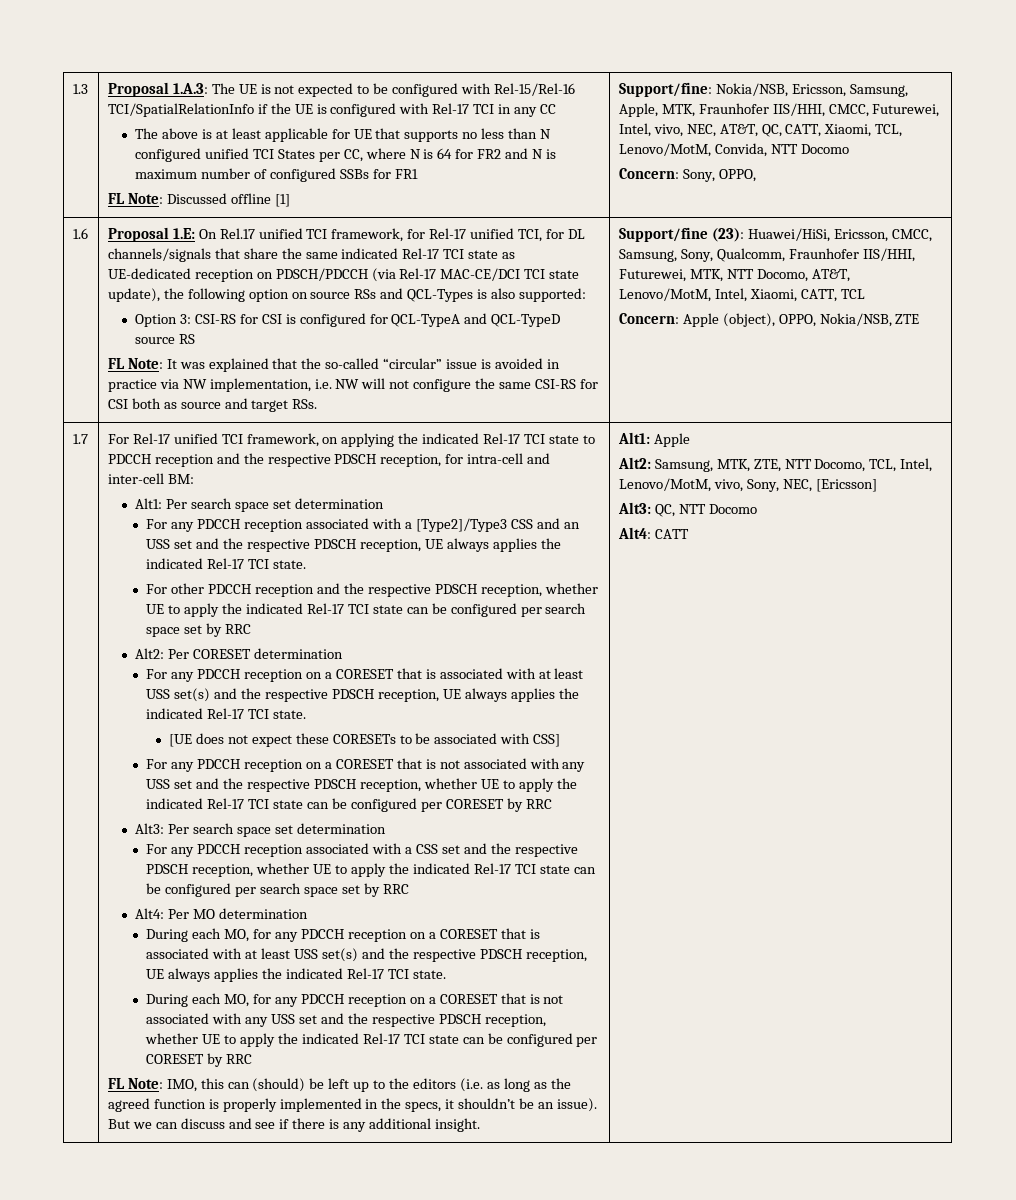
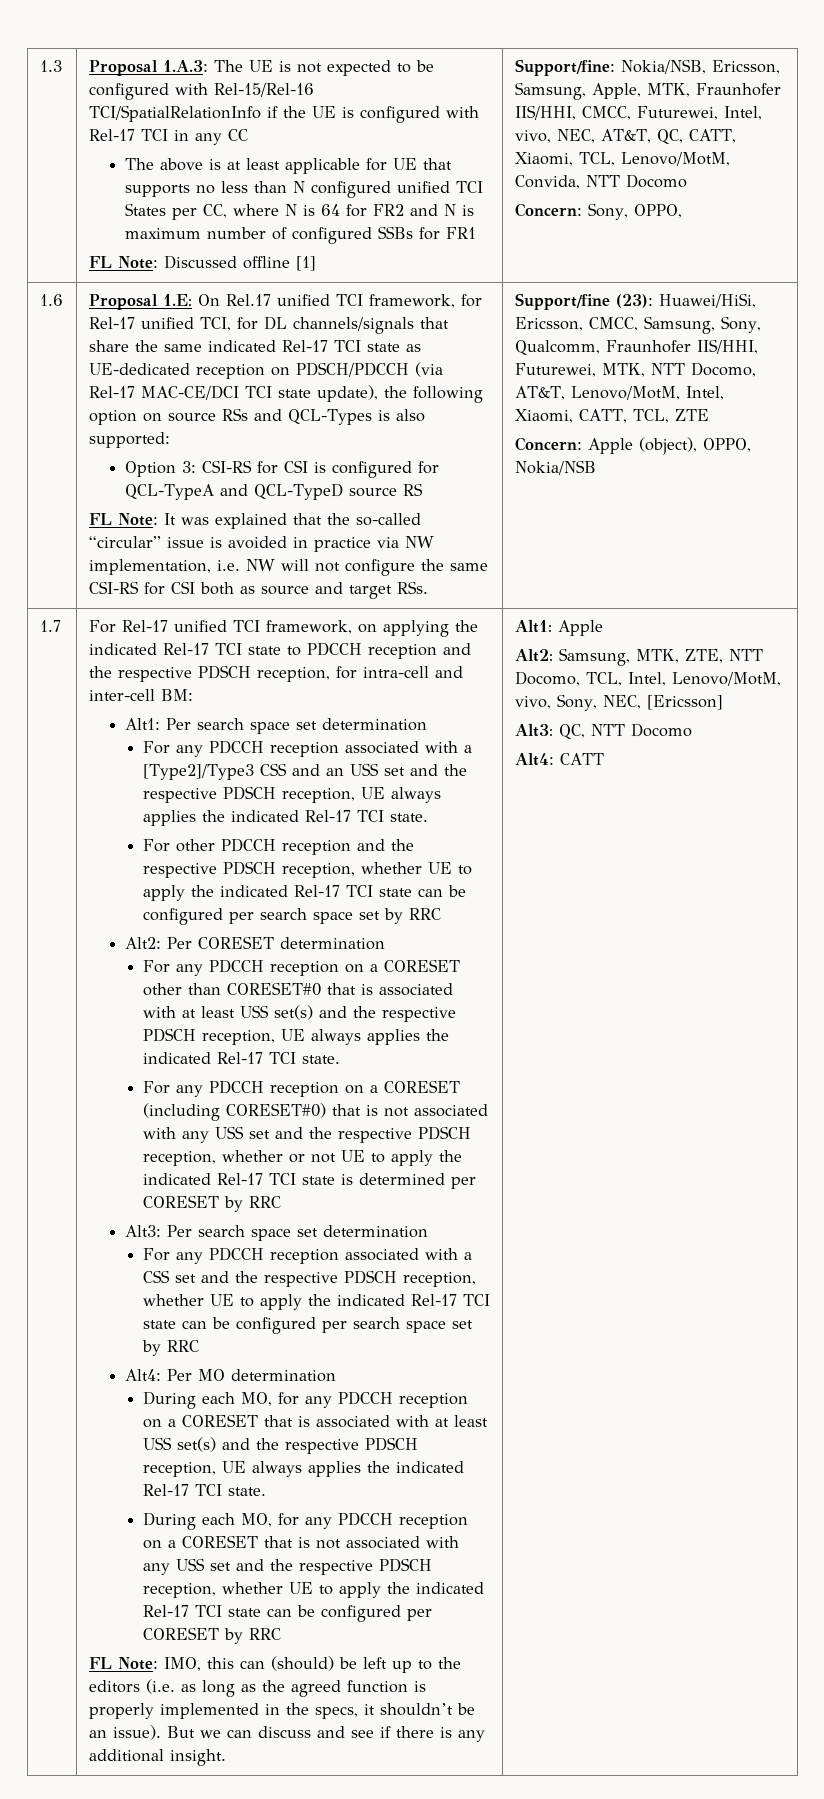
- Support/fine (23): Huawei/HiSi, Ericsson, CMCC, Samsung, Sony, Qualcomm, Fraunhofer IIS/HHI, Futurewei, MTK, NTT Docomo, AT&T, Lenovo/MotM, Intel, Xiaomi, CATT, TCL
+ Support/fine (23): Huawei/HiSi, Ericsson, CMCC, Samsung, Sony, Qualcomm, Fraunhofer IIS/HHI, Futurewei, MTK, NTT Docomo, AT&T, Lenovo/MotM, Intel, Xiaomi, CATT, TCL, ZTE
- Concern: Apple (object), OPPO, Nokia/NSB, ZTE
+ Concern: Apple (object), OPPO, Nokia/NSB
- For any PDCCH reception on a CORESET that is associated with at least USS set(s) and the respective PDSCH reception, UE always applies the indicated Rel-17 TCI state.
+ For any PDCCH reception on a CORESET other than CORESET#0 that is associated with at least USS set(s) and the respective PDSCH reception, UE always applies the indicated Rel-17 TCI state.
- [UE does not expect these CORESETs to be associated with CSS]
- For any PDCCH reception on a CORESET that is not associated with any USS set and the respective PDSCH reception, whether UE to apply the indicated Rel-17 TCI state can be configured per CORESET by RRC
+ For any PDCCH reception on a CORESET (including CORESET#0) that is not associated with any USS set and the respective PDSCH reception, whether or not UE to apply the indicated Rel-17 TCI state is determined per CORESET by RRC

